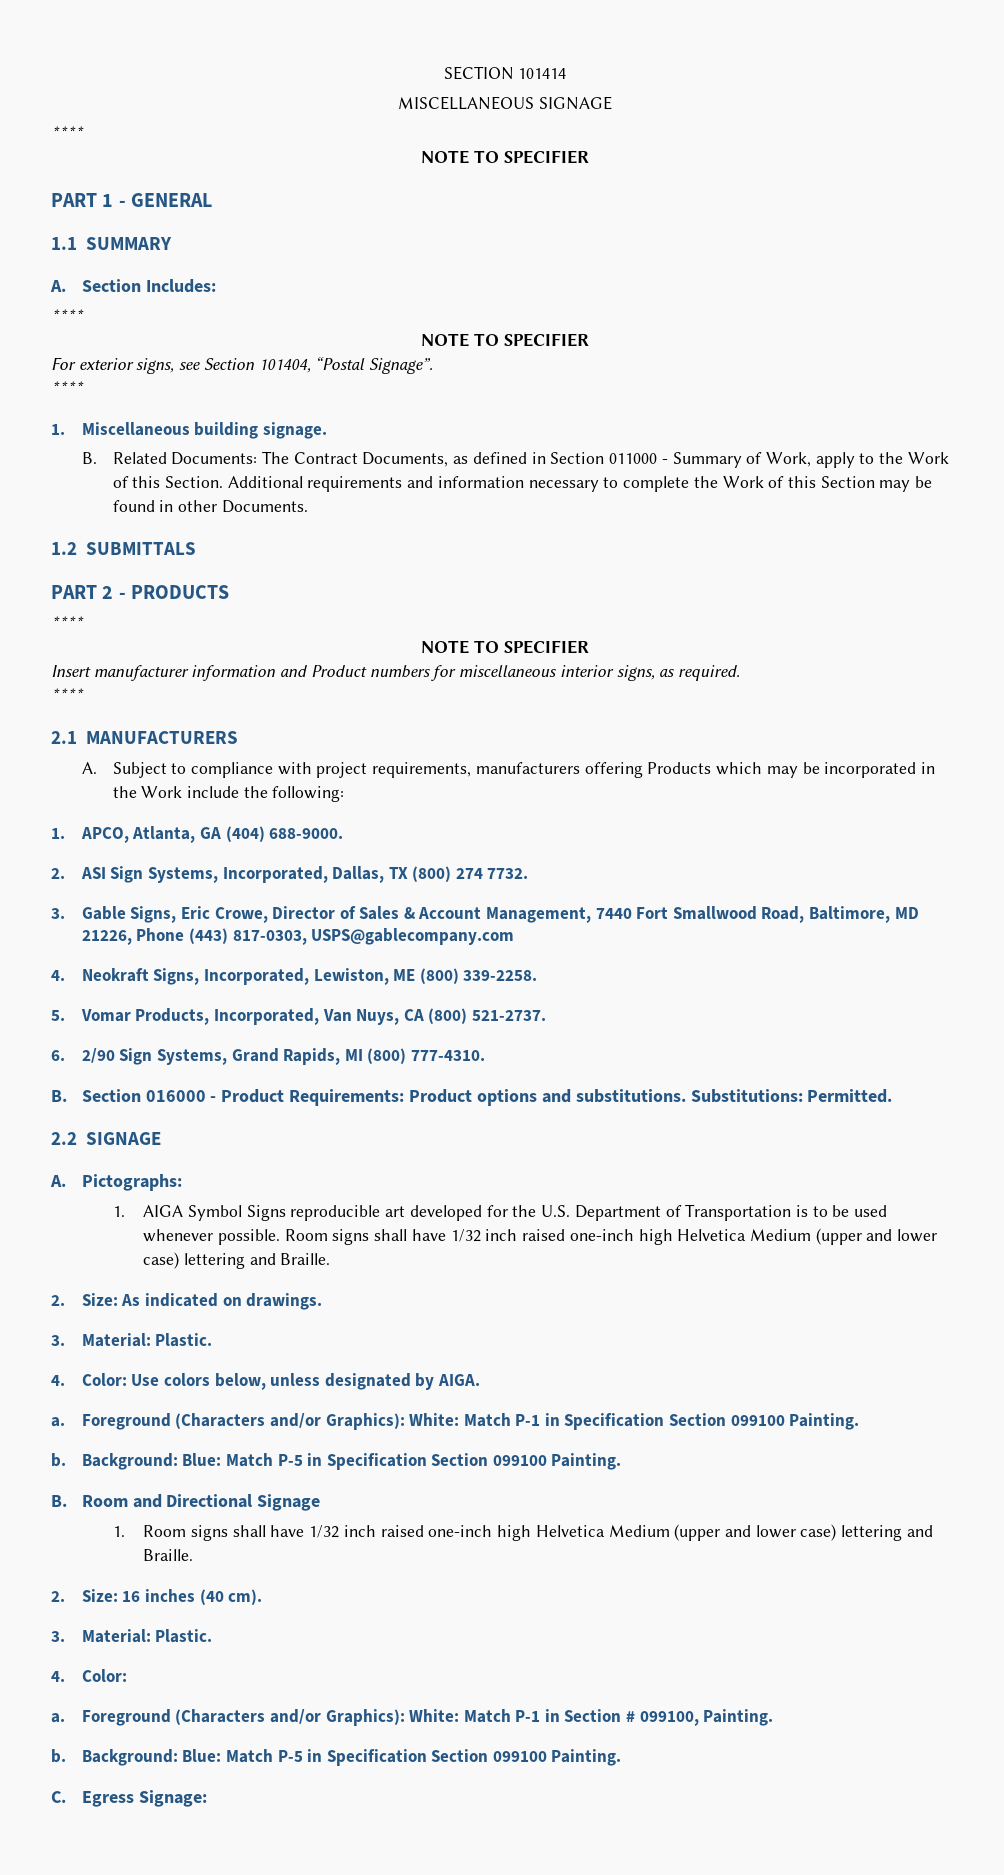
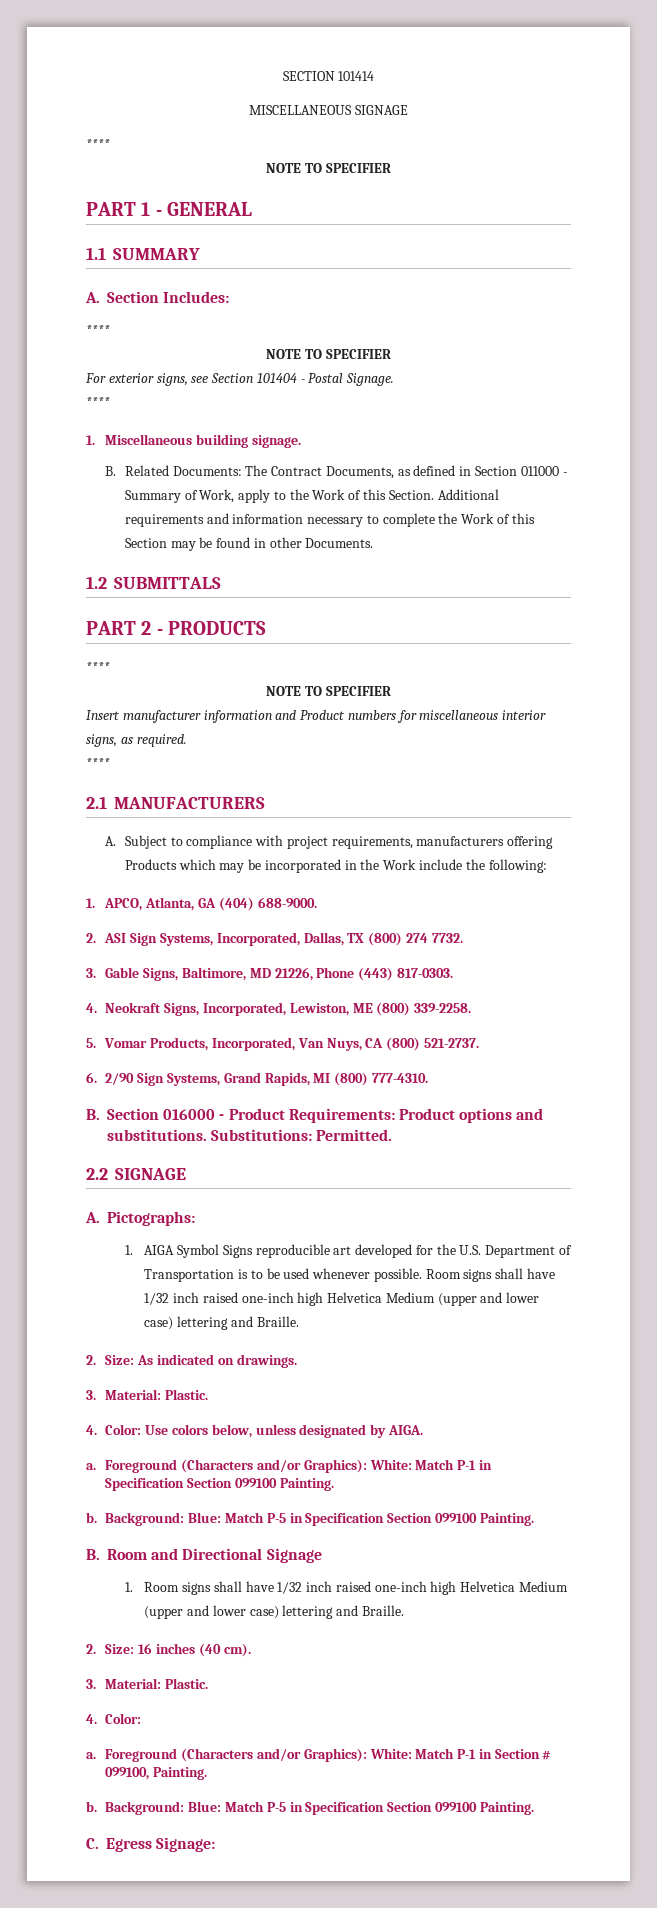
- For exterior signs, see Section 101404, “Postal Signage”.
+ For exterior signs, see Section 101404 - Postal Signage.
- 3. Gable Signs, Eric Crowe, Director of Sales & Account Management, 7440 Fort Smallwood Road, Baltimore, MD 21226, Phone (443) 817-0303, USPS@gablecompany.com
+ 3. Gable Signs, Baltimore, MD 21226, Phone (443) 817-0303.

